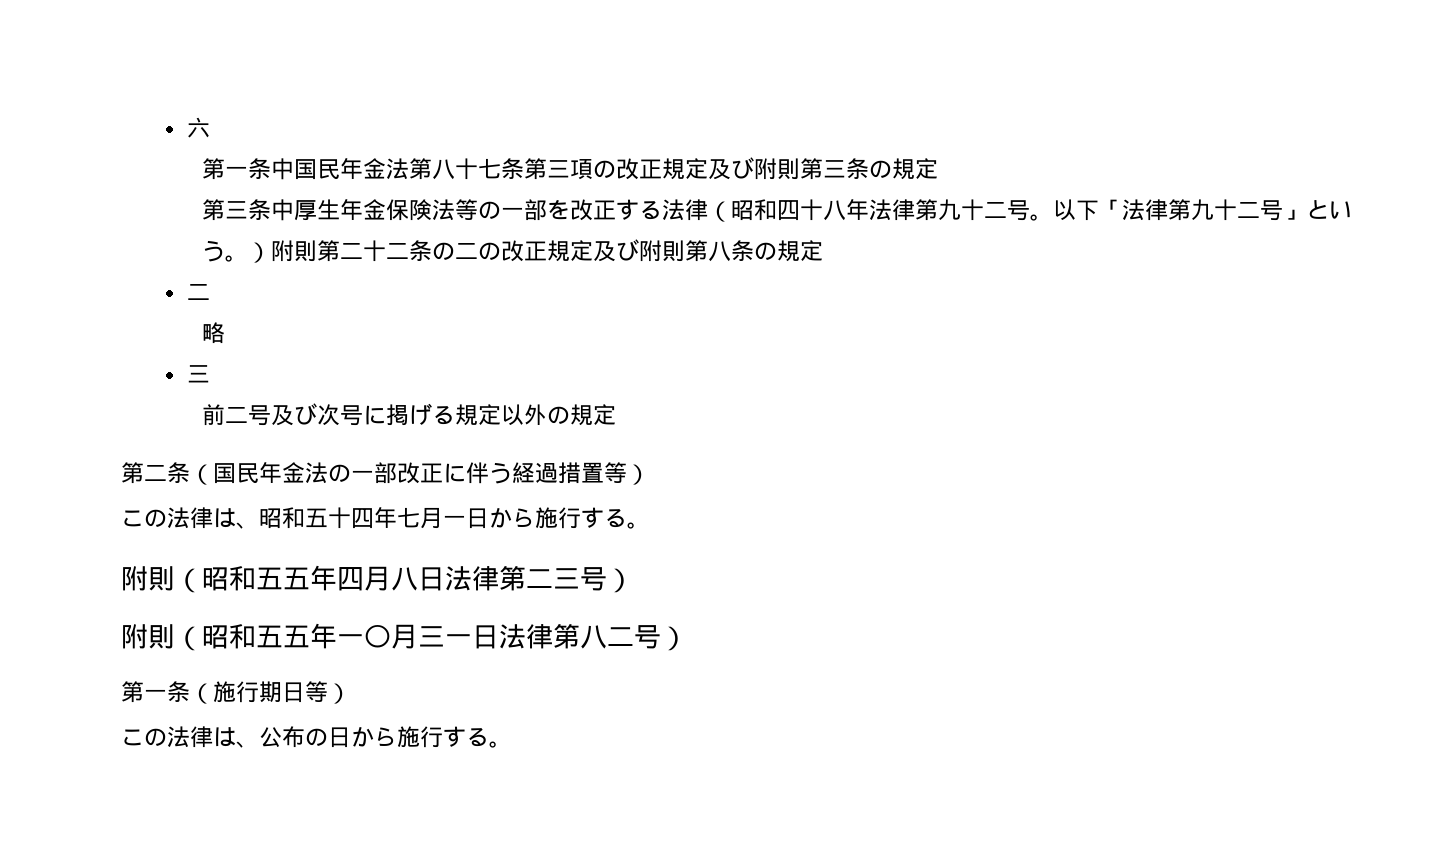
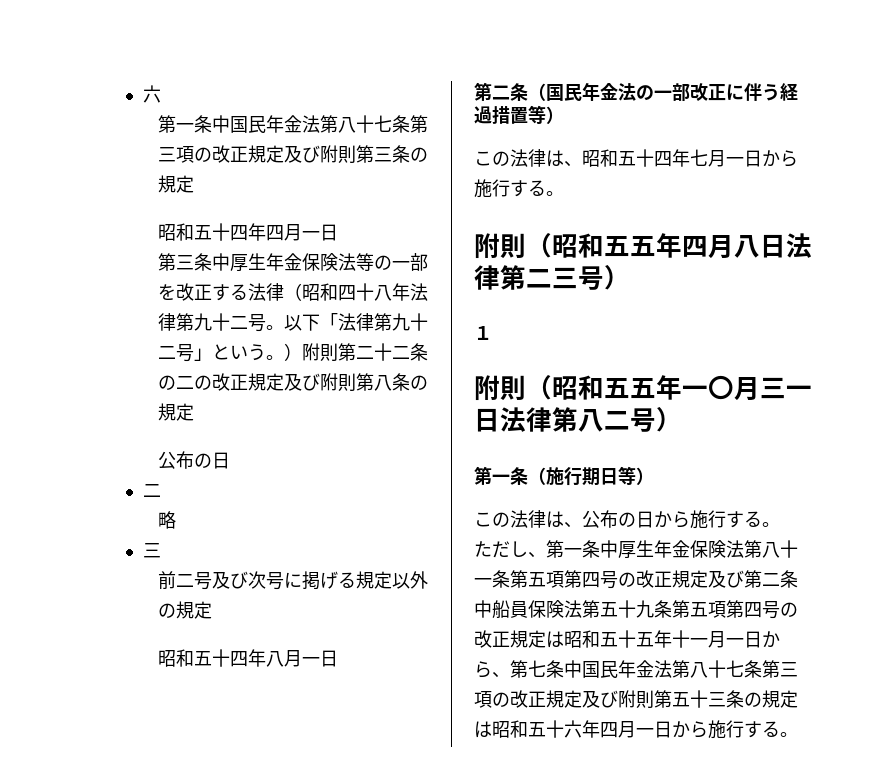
+ 昭和五十四年四月一日
  以下「法律第九十二号」という。）附則第二十二条の二の改正規定及び附則第八条の規定
+ 公布の日
+ 昭和五十四年八月一日
+ １
+ ただし、第一条中厚生年金保険法第八十一条第五項第四号の改正規定及び第二条中船員保険法第五十九条第五項第四号の改正規定は昭和五十五年十一月一日から、第七条中国民年金法第八十七条第三項の改正規定及び附則第五十三条の規定は昭和五十六年四月一日から施行する。

